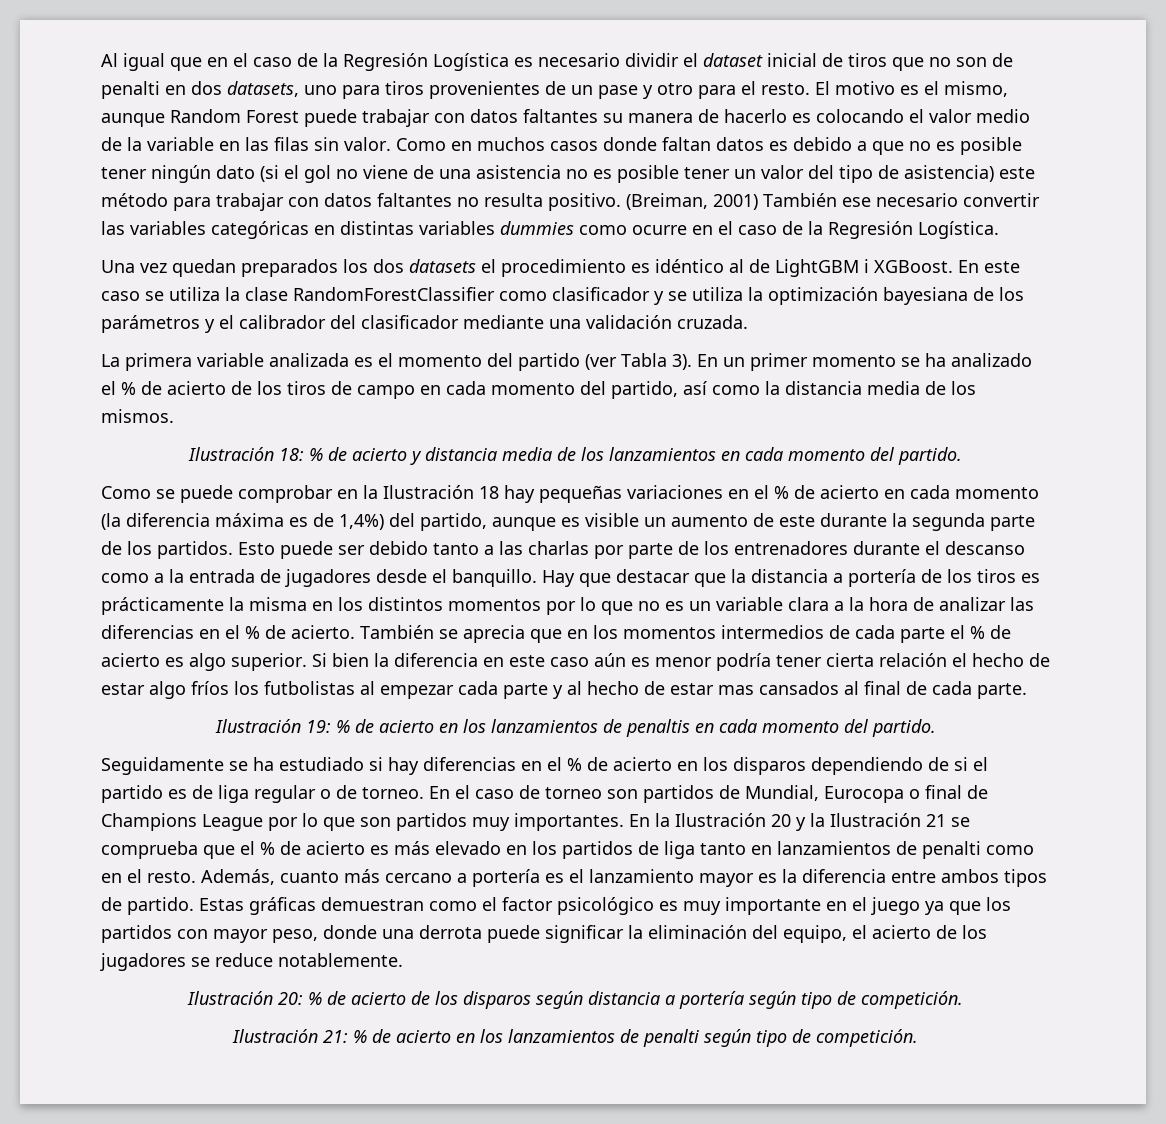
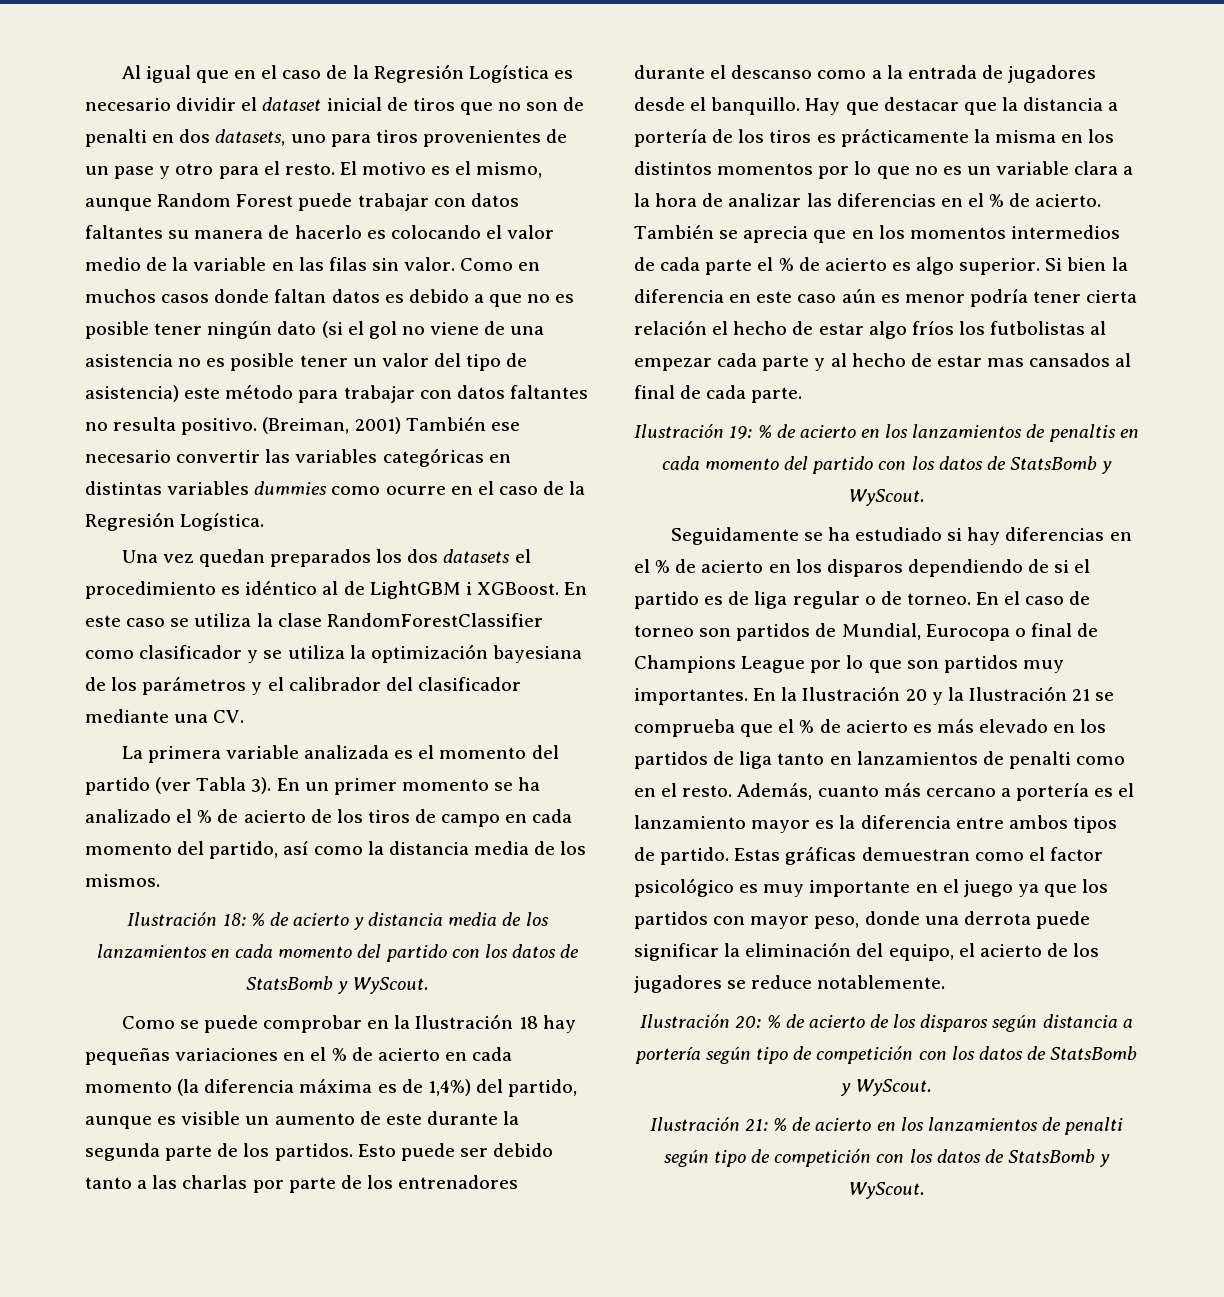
- En este caso se utiliza la clase RandomForestClassifier como clasificador y se utiliza la optimización bayesiana de los parámetros y el calibrador del clasificador mediante una validación cruzada.
+ En este caso se utiliza la clase RandomForestClassifier como clasificador y se utiliza la optimización bayesiana de los parámetros y el calibrador del clasificador mediante una CV.
- Ilustración 18: % de acierto y distancia media de los lanzamientos en cada momento del partido.
+ Ilustración 18: % de acierto y distancia media de los lanzamientos en cada momento del partido con los datos de StatsBomb y WyScout.
- Ilustración 19: % de acierto en los lanzamientos de penaltis en cada momento del partido.
+ Ilustración 19: % de acierto en los lanzamientos de penaltis en cada momento del partido con los datos de StatsBomb y WyScout.
- Ilustración 20: % de acierto de los disparos según distancia a portería según tipo de competición.
+ Ilustración 20: % de acierto de los disparos según distancia a portería según tipo de competición con los datos de StatsBomb y WyScout.
- Ilustración 21: % de acierto en los lanzamientos de penalti según tipo de competición.
+ Ilustración 21: % de acierto en los lanzamientos de penalti según tipo de competición con los datos de StatsBomb y WyScout.

